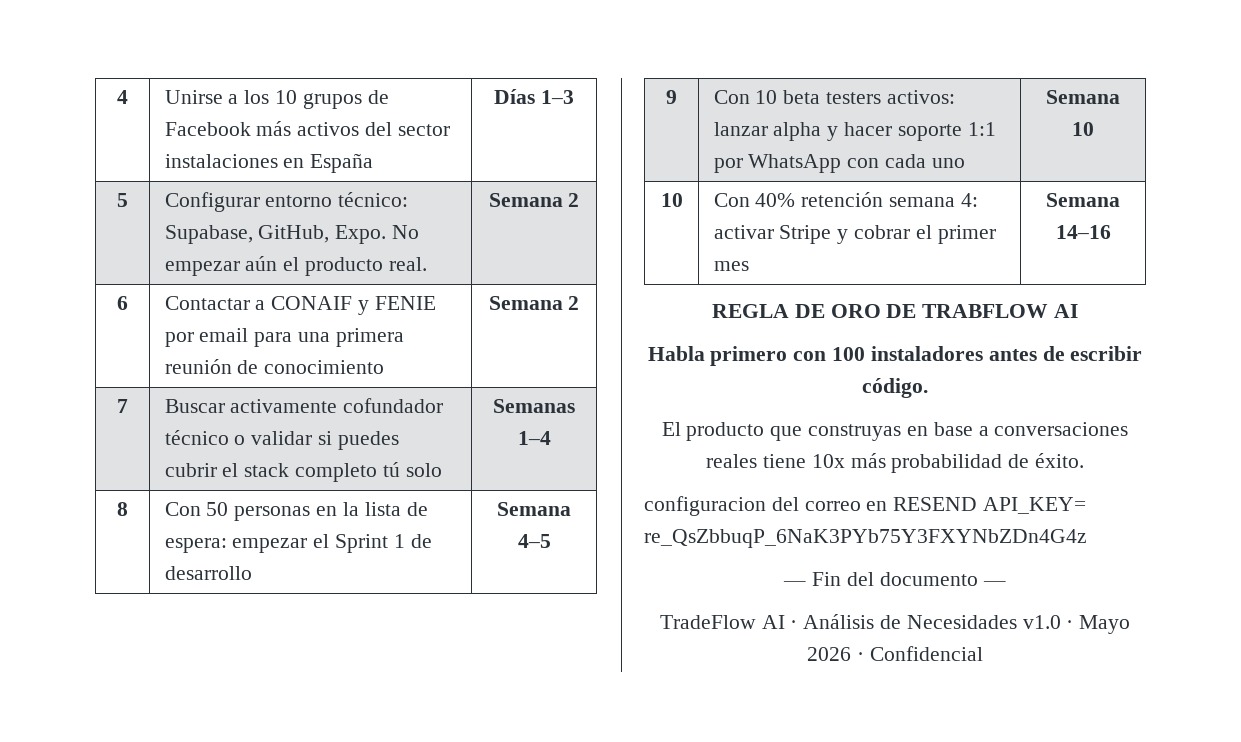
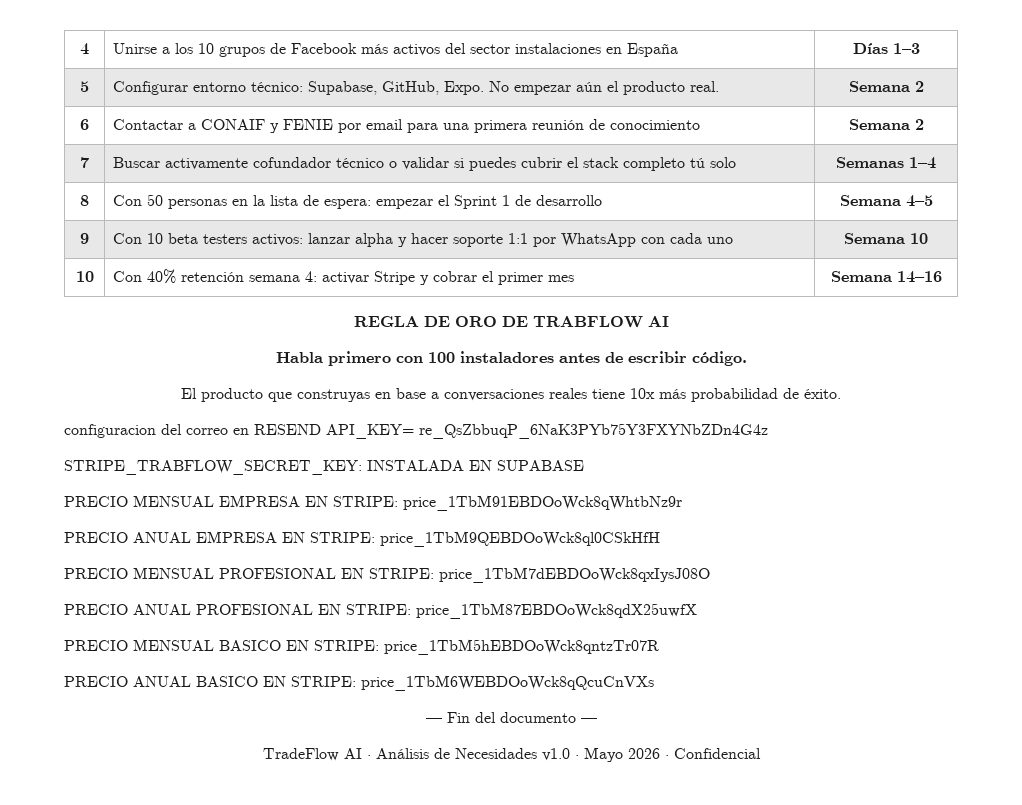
+ STRIPE_TRABFLOW_SECRET_KEY: INSTALADA EN SUPABASE
+ PRECIO MENSUAL EMPRESA EN STRIPE: price_1TbM91EBDOoWck8qWhtbNz9r
+ PRECIO ANUAL EMPRESA EN STRIPE: price_1TbM9QEBDOoWck8ql0CSkHfH
+ PRECIO MENSUAL PROFESIONAL EN STRIPE: price_1TbM7dEBDOoWck8qxIysJ08O
+ PRECIO ANUAL PROFESIONAL EN STRIPE: price_1TbM87EBDOoWck8qdX25uwfX
+ PRECIO MENSUAL BASICO EN STRIPE: price_1TbM5hEBDOoWck8qntzTr07R
+ PRECIO ANUAL BASICO EN STRIPE: price_1TbM6WEBDOoWck8qQcuCnVXs

